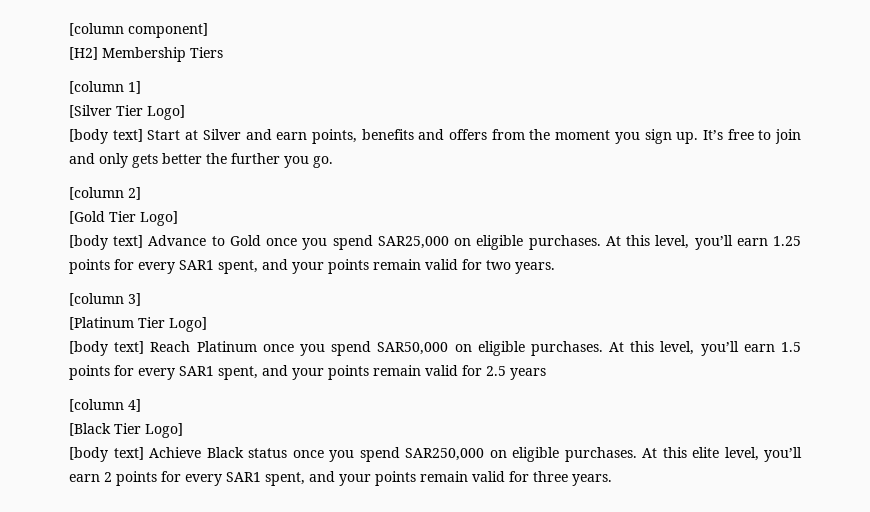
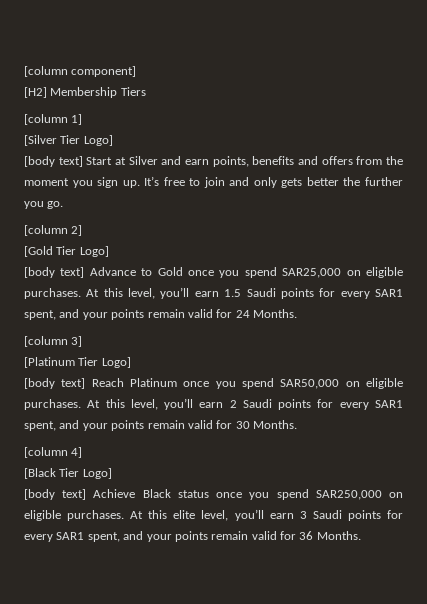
- At this level, you’ll earn 1.25 points for every SAR1 spent, and your points remain valid for two years.
+ At this level, you’ll earn 1.5 Saudi points for every SAR1 spent, and your points remain valid for 24 Months.
- At this level, you’ll earn 1.5 points for every SAR1 spent, and your points remain valid for 2.5 years
+ At this level, you’ll earn 2 Saudi points for every SAR1 spent, and your points remain valid for 30 Months.
- At this elite level, you’ll earn 2 points for every SAR1 spent, and your points remain valid for three years.
+ At this elite level, you’ll earn 3 Saudi points for every SAR1 spent, and your points remain valid for 36 Months.

